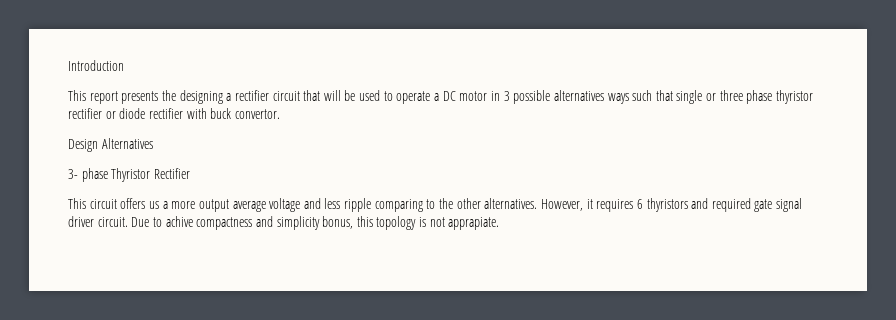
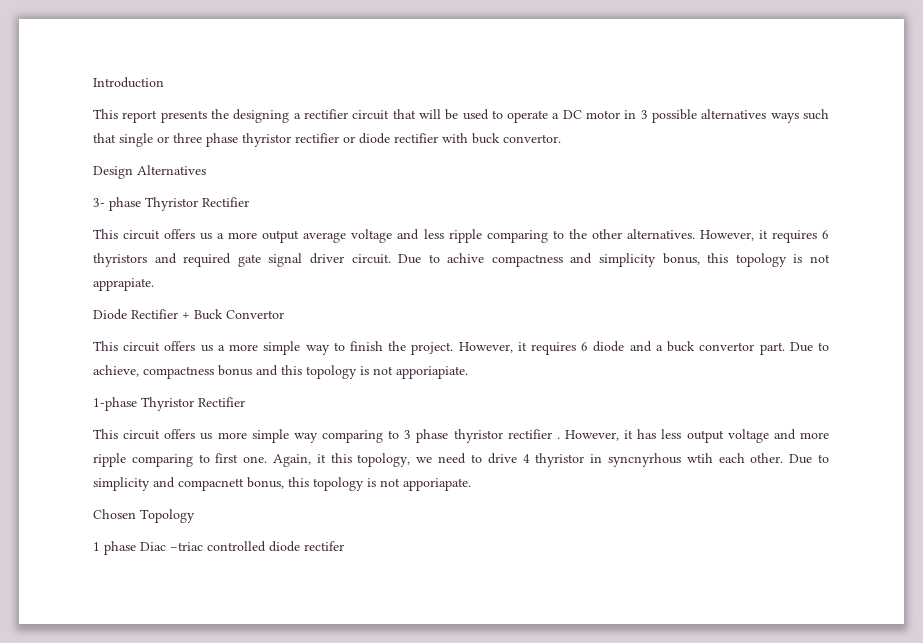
+ Diode Rectifier + Buck Convertor
+ This circuit offers us a more simple way to finish the project. However, it requires 6 diode and a buck convertor part. Due to achieve, compactness bonus and this topology is not apporiapiate.
+ 1-phase Thyristor Rectifier
+ This circuit offers us more simple way comparing to 3 phase thyristor rectifier . However, it has less output voltage and more ripple comparing to first one. Again, it this topology, we need to drive 4 thyristor in syncnyrhous wtih each other. Due to simplicity and compacnett bonus, this topology is not apporiapate.
+ Chosen Topology
+ 1 phase Diac –triac controlled diode rectifer

